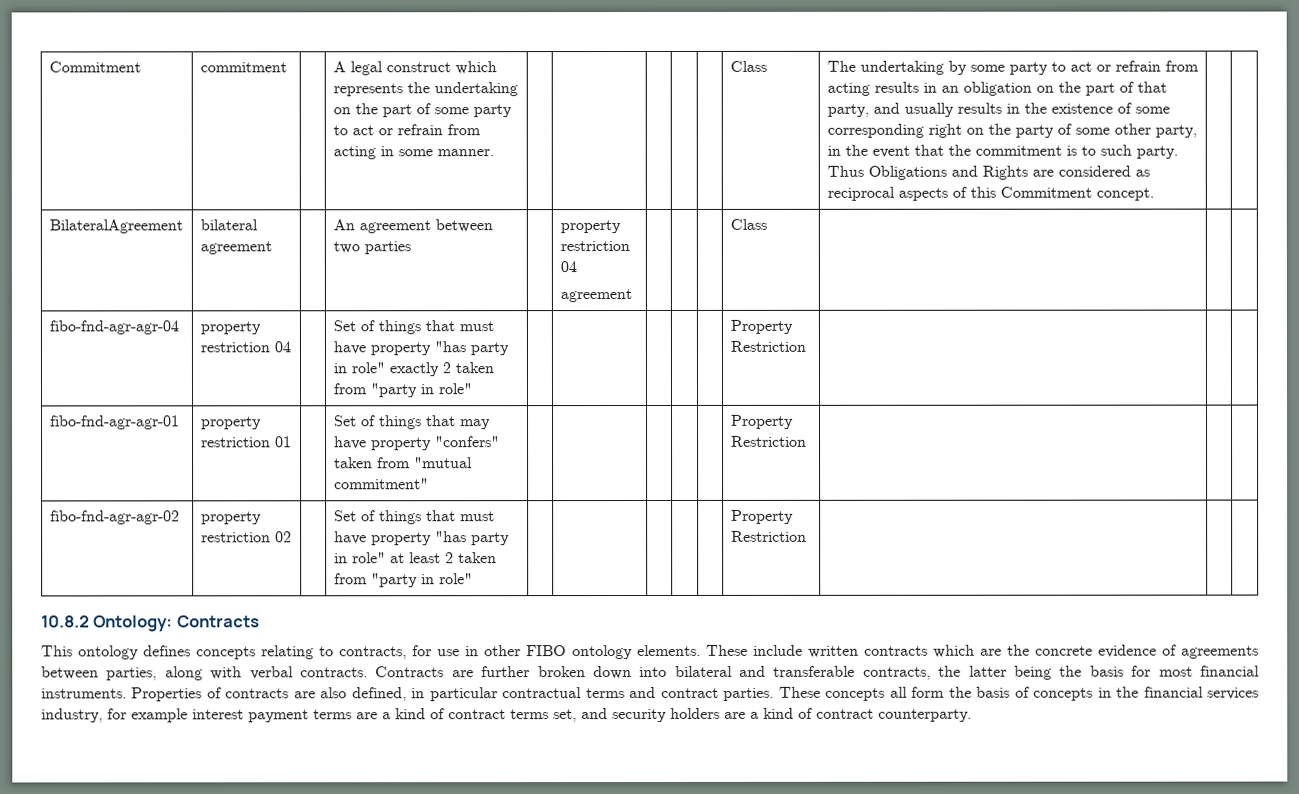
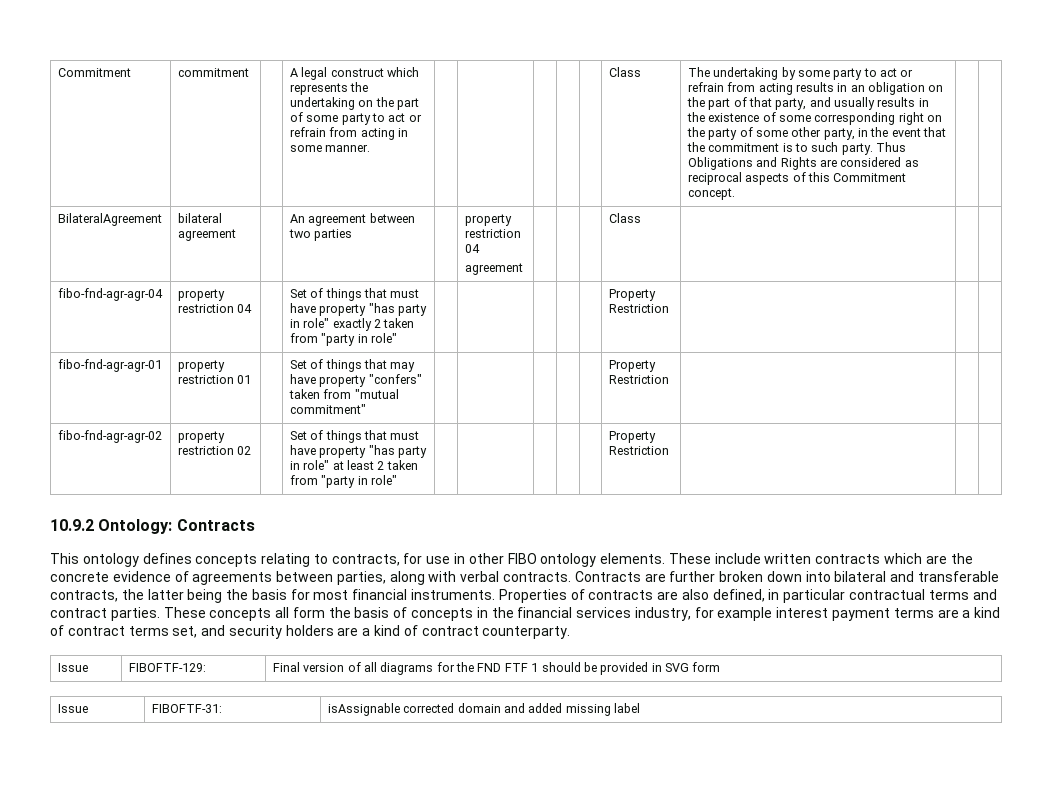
- 10.8.2 Ontology: Contracts
+ 10.9.2 Ontology: Contracts
+ Issue | FIBOFTF-129: | Final version of all diagrams for the FND FTF 1 should be provided in SVG form
+ Issue | FIBOFTF-31: | isAssignable corrected domain and added missing label

